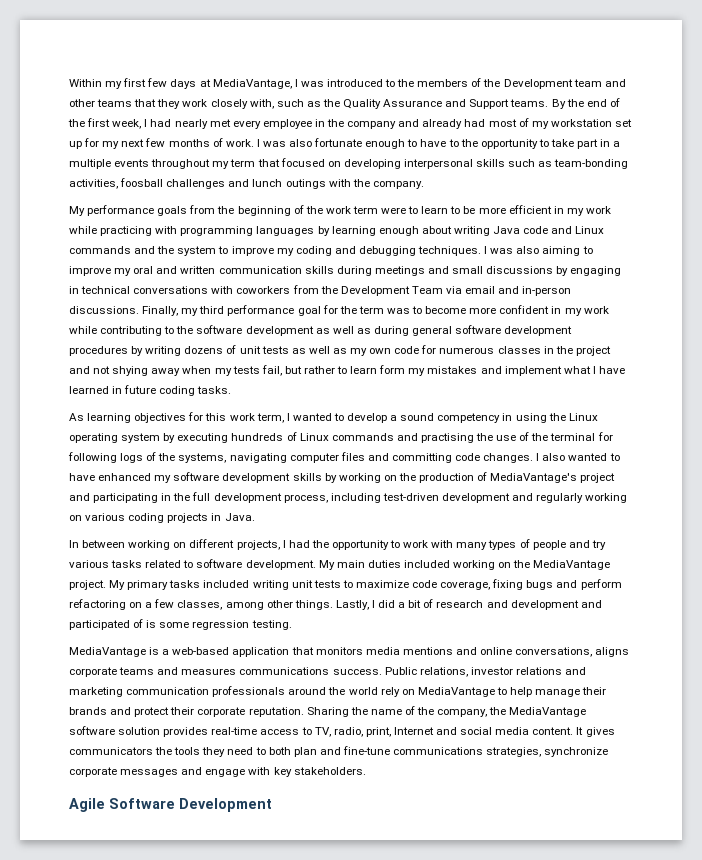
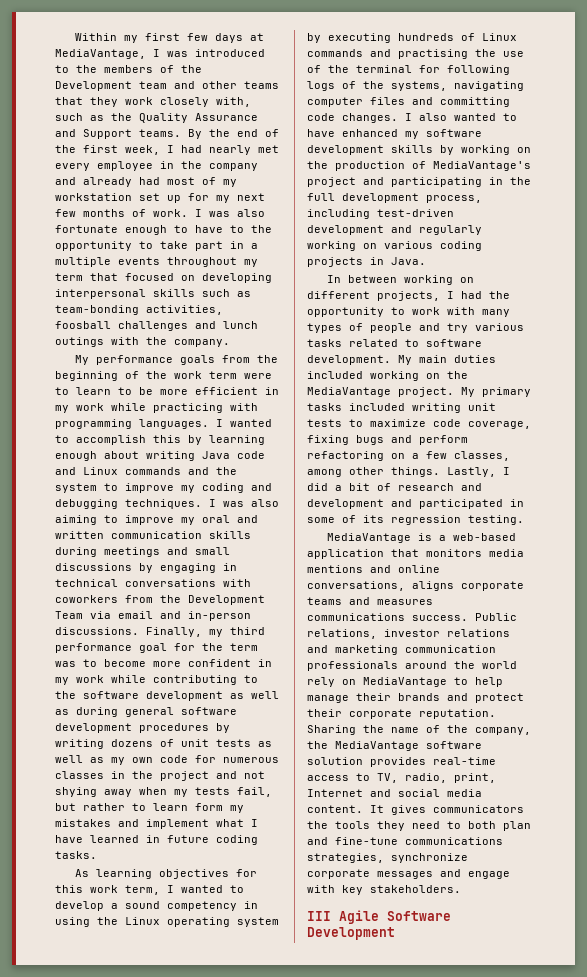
- My performance goals from the beginning of the work term were to learn to be more efficient in my work while practicing with programming languages by learning enough about writing Java code and Linux commands and the system to improve my coding and debugging techniques.
+ My performance goals from the beginning of the work term were to learn to be more efficient in my work while practicing with programming languages. I wanted to accomplish this by learning enough about writing Java code and Linux commands and the system to improve my coding and debugging techniques.
- Lastly, I did a bit of research and development and participated of is some regression testing.
+ Lastly, I did a bit of research and development and participated in some of its regression testing.
- Agile Software Development
+ III Agile Software Development

